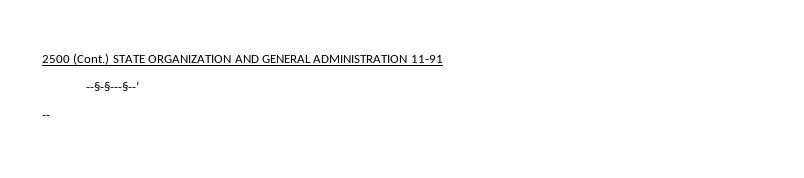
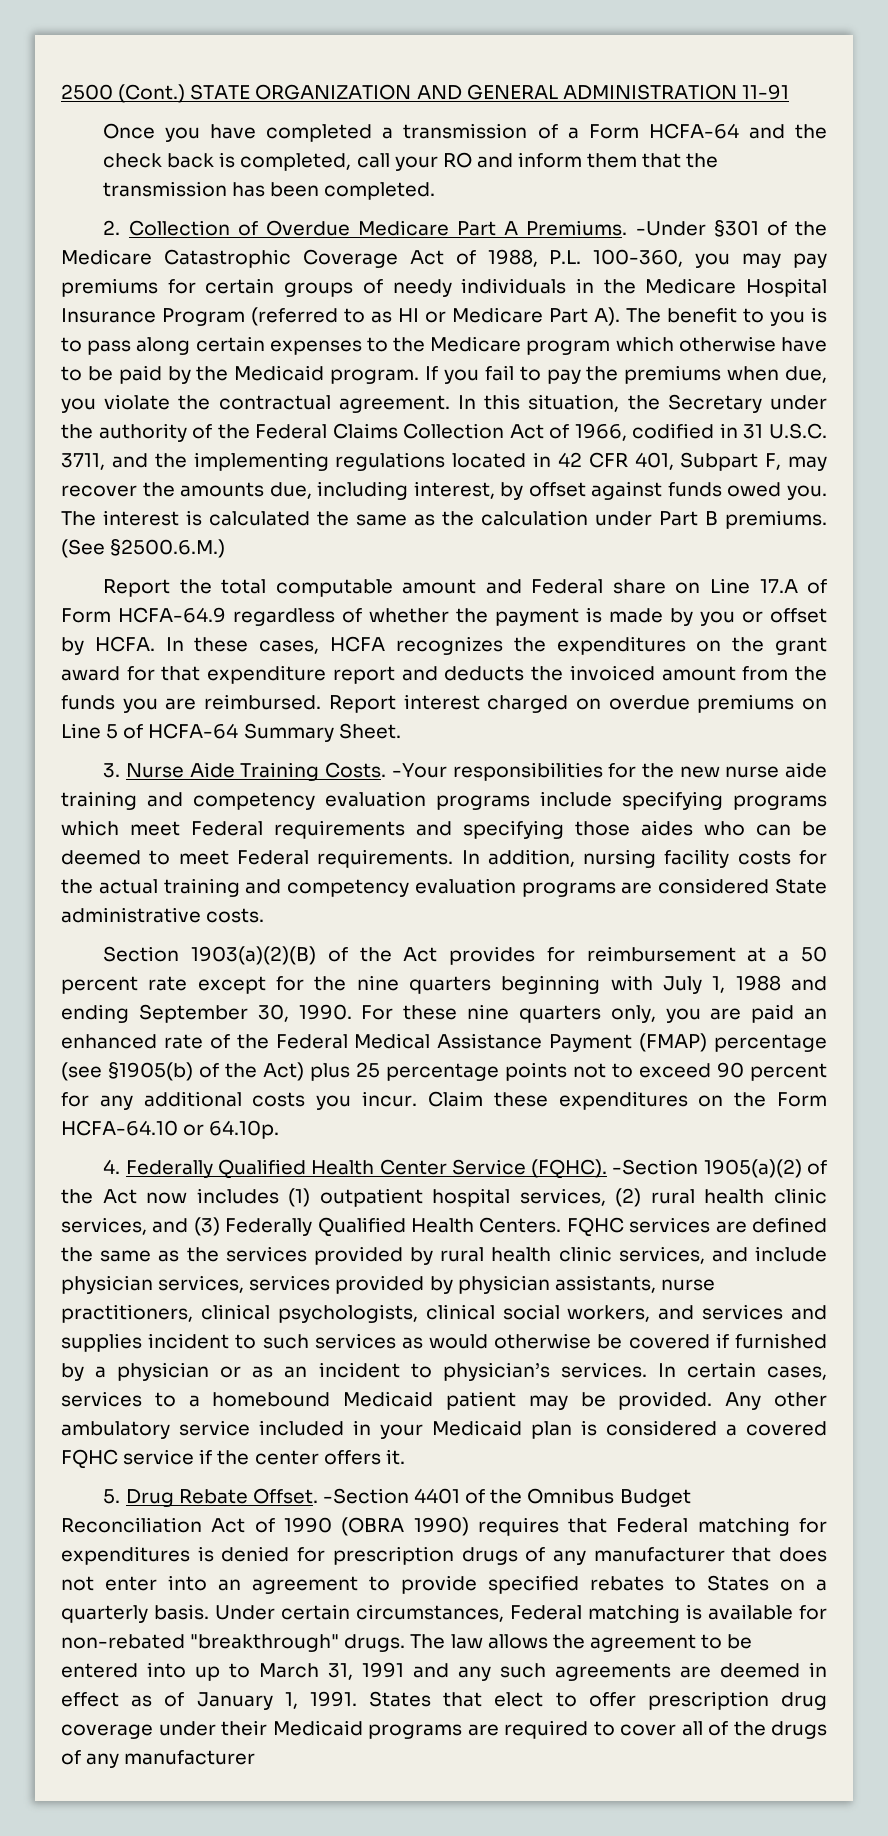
- --§-§---§--’
- --
+ Once you have completed a transmission of a Form HCFA-64 and the check back is completed, call your RO and inform them that the transmission has been completed.
+ 2. Collection of Overdue Medicare Part A Premiums. -Under §301 of the Medicare Catastrophic Coverage Act of 1988, P.L. 100-360, you may pay premiums for certain groups of needy individuals in the Medicare Hospital Insurance Program (referred to as HI or Medicare Part A). The benefit to you is to pass along certain expenses to the Medicare program which otherwise have to be paid by the Medicaid program. If you fail to pay the premiums when due, you violate the contractual agreement. In this situation, the Secretary under the authority of the Federal Claims Collection Act of 1966, codified in 31 U.S.C. 3711, and the implementing regulations located in 42 CFR 401, Subpart F, may recover the amounts due, including interest, by offset against funds owed you. The interest is calculated the same as the calculation under Part B premiums. (See §2500.6.M.)
+ Report the total computable amount and Federal share on Line 17.A of Form HCFA-64.9 regardless of whether the payment is made by you or offset by HCFA. In these cases, HCFA recognizes the expenditures on the grant award for that expenditure report and deducts the invoiced amount from the funds you are reimbursed. Report interest charged on overdue premiums on Line 5 of HCFA-64 Summary Sheet.
+ 3. Nurse Aide Training Costs. -Your responsibilities for the new nurse aide training and competency evaluation programs include specifying programs which meet Federal requirements and specifying those aides who can be deemed to meet Federal requirements. In addition, nursing facility costs for the actual training and competency evaluation programs are considered State administrative costs.
+ Section 1903(a)(2)(B) of the Act provides for reimbursement at a 50 percent rate except for the nine quarters beginning with July 1, 1988 and ending September 30, 1990. For these nine quarters only, you are paid an enhanced rate of the Federal Medical Assistance Payment (FMAP) percentage (see §1905(b) of the Act) plus 25 percentage points not to exceed 90 percent for any additional costs you incur. Claim these expenditures on the Form HCFA-64.10 or 64.10p.
+ 4. Federally Qualified Health Center Service (FQHC). -Section 1905(a)(2) of the Act now includes (1) outpatient hospital services, (2) rural health clinic services, and (3) Federally Qualified Health Centers. FQHC services are defined the same as the services provided by rural health clinic services, and include physician services, services provided by physician assistants, nurse practitioners, clinical psychologists, clinical social workers, and services and supplies incident to such services as would otherwise be covered if furnished by a physician or as an incident to physician’s services. In certain cases, services to a homebound Medicaid patient may be provided. Any other ambulatory service included in your Medicaid plan is considered a covered FQHC service if the center offers it.
+ 5. Drug Rebate Offset. -Section 4401 of the Omnibus Budget Reconciliation Act of 1990 (OBRA 1990) requires that Federal matching for expenditures is denied for prescription drugs of any manufacturer that does not enter into an agreement to provide specified rebates to States on a quarterly basis. Under certain circumstances, Federal matching is available for non-rebated "breakthrough" drugs. The law allows the agreement to be entered into up to March 31, 1991 and any such agreements are deemed in effect as of January 1, 1991. States that elect to offer prescription drug coverage under their Medicaid programs are required to cover all of the drugs of any manufacturer

